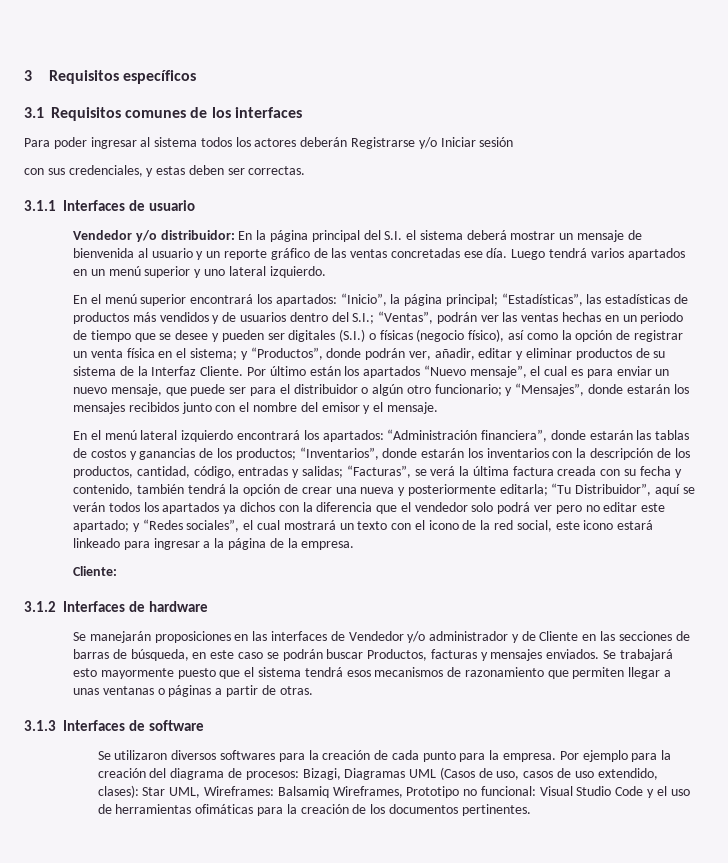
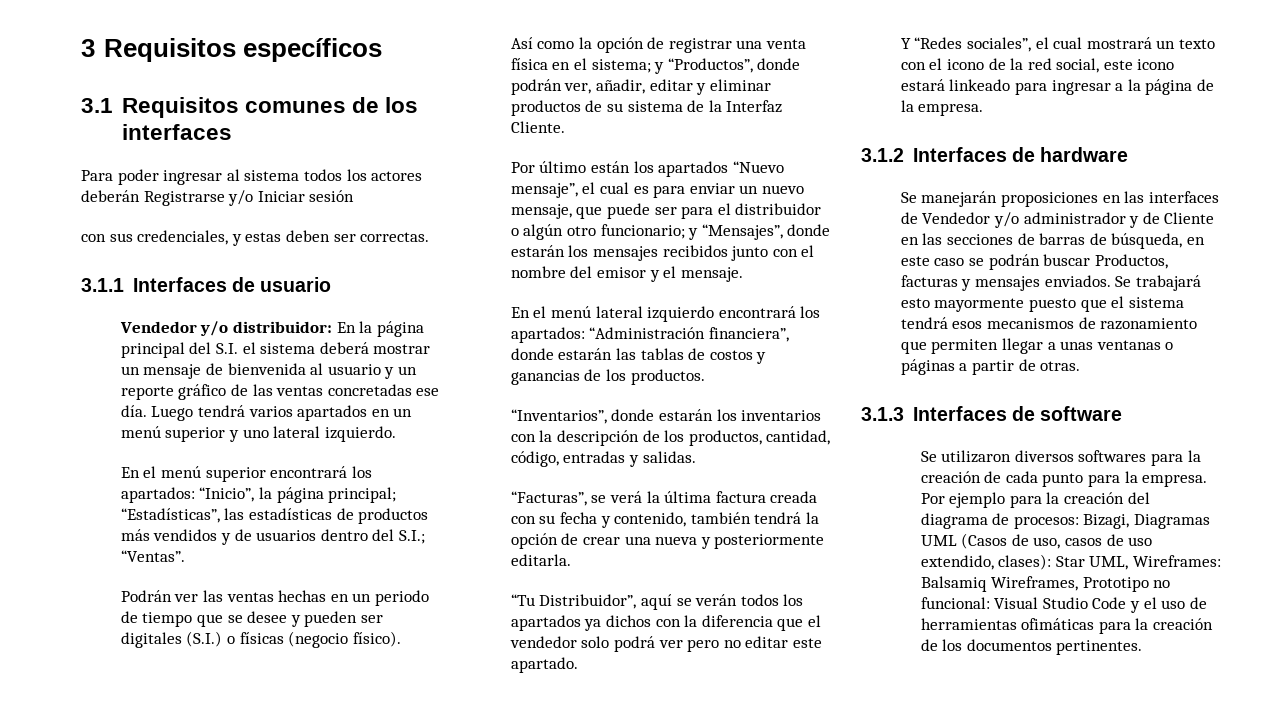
- “Ventas”, podrán ver las ventas hechas en un periodo de tiempo que se desee y pueden ser digitales (S.I.) o físicas (negocio físico), así como la opción de registrar un venta física en el sistema;
+ “Ventas”.
+ Podrán ver las ventas hechas en un periodo de tiempo que se desee y pueden ser digitales (S.I.) o físicas (negocio físico).
+ Así como la opción de registrar una venta física en el sistema;
- y “Productos”, donde podrán ver, añadir, editar y eliminar productos de su sistema de la Interfaz Cliente. Por último están los apartados “Nuevo mensaje”, el cual es para enviar un nuevo mensaje, que puede ser para el distribuidor o algún otro funcionario;
+ y “Productos”, donde podrán ver, añadir, editar y eliminar productos de su sistema de la Interfaz Cliente.
+ Por último están los apartados “Nuevo mensaje”, el cual es para enviar un nuevo mensaje, que puede ser para el distribuidor o algún otro funcionario;
- “Administración financiera”, donde estarán las tablas de costos y ganancias de los productos; “Inventarios”, donde estarán los inventarios con la descripción de los productos, cantidad, código, entradas y salidas; “Facturas”, se verá la última factura creada con su fecha y contenido, también tendrá la opción de crear una nueva y posteriormente editarla; “Tu Distribuidor”, aquí se verán todos los apartados ya dichos con la diferencia que el vendedor solo podrá ver pero no editar este apartado; y “Redes sociales”, el cual mostrará un texto con el icono de la red social, este icono estará linkeado para ingresar a la página de la empresa.
+ “Administración financiera”, donde estarán las tablas de costos y ganancias de los productos.
+ “Inventarios”, donde estarán los inventarios con la descripción de los productos, cantidad, código, entradas y salidas.
+ “Facturas”, se verá la última factura creada con su fecha y contenido, también tendrá la opción de crear una nueva y posteriormente editarla.
+ “Tu Distribuidor”, aquí se verán todos los apartados ya dichos con la diferencia que el vendedor solo podrá ver pero no editar este apartado.
+ Y “Redes sociales”, el cual mostrará un texto con el icono de la red social, este icono estará linkeado para ingresar a la página de la empresa.
- Cliente:

